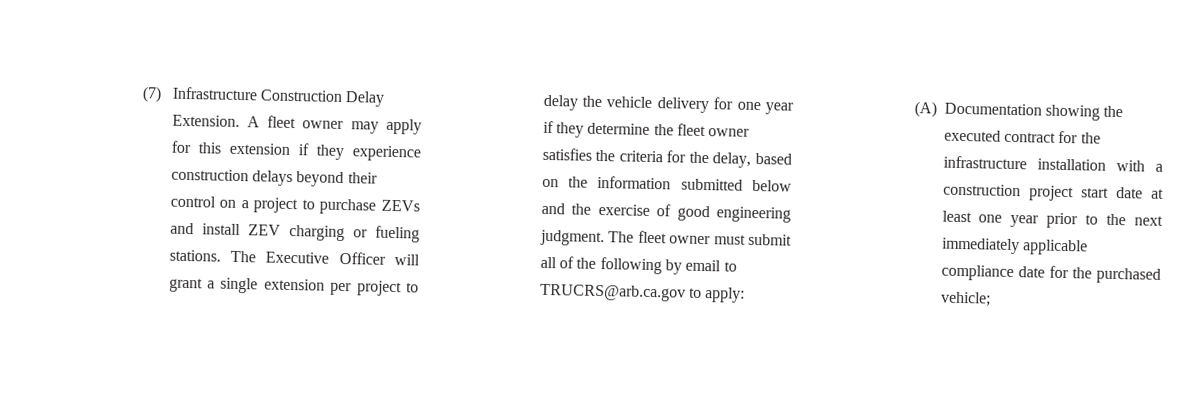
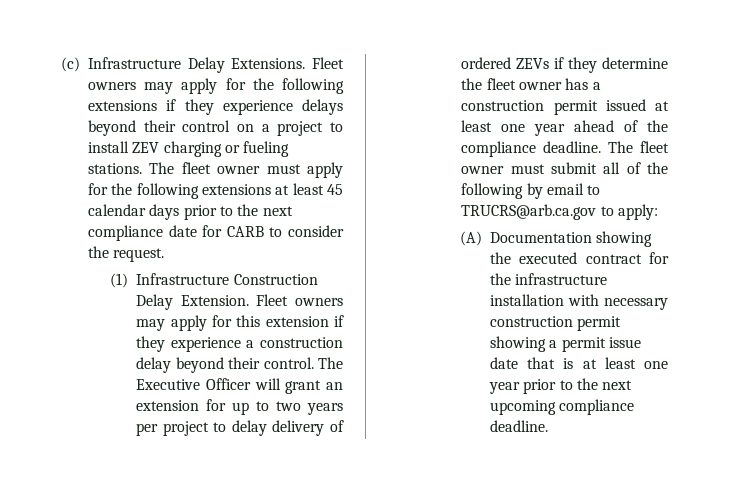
- (7) Infrastructure Construction Delay Extension.
+ (c) Infrastructure Delay Extensions. Fleet owners may apply for the following extensions if they experience delays beyond their control on a project to install ZEV charging or fueling stations. The fleet owner must apply for the following extensions at least 45 calendar days prior to the next compliance date for CARB to consider the request.
+ (1) Infrastructure Construction Delay Extension.
- A fleet owner may apply for this extension if they experience construction delays beyond their control on a project to purchase ZEVs and install ZEV charging or fueling stations.
+ Fleet owners may apply for this extension if they experience a construction delay beyond their control.
- The Executive Officer will grant a single extension per project to delay the vehicle delivery for one year if they determine the fleet owner satisfies the criteria for the delay, based on the information submitted below and the exercise of good engineering judgment.
+ The Executive Officer will grant an extension for up to two years per project to delay delivery of ordered ZEVs if they determine the fleet owner has a construction permit issued at least one year ahead of the compliance deadline.
- (A) Documentation showing the executed contract for the infrastructure installation with a construction project start date at least one year prior to the next immediately applicable compliance date for the purchased vehicle;
+ (A) Documentation showing the executed contract for the infrastructure installation with necessary construction permit showing a permit issue date that is at least one year prior to the next upcoming compliance deadline.

